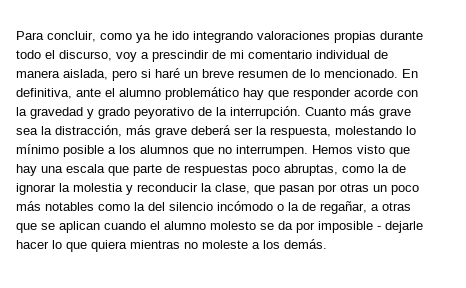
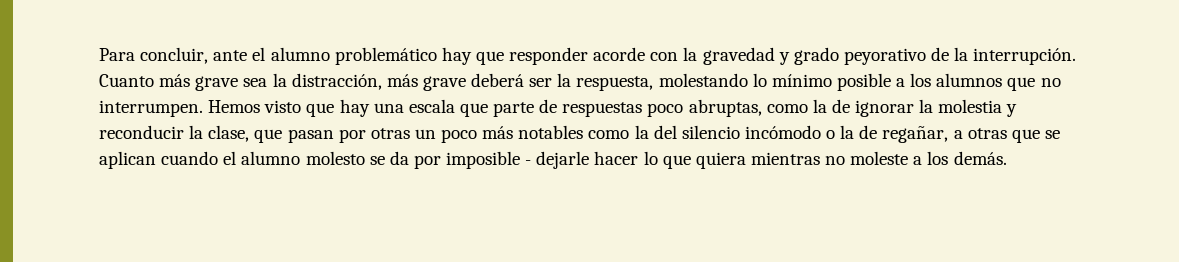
- Para concluir, como ya he ido integrando valoraciones propias durante todo el discurso, voy a prescindir de mi comentario individual de manera aislada, pero si haré un breve resumen de lo mencionado. En definitiva, ante el alumno problemático hay que responder acorde con la gravedad y grado peyorativo de la interrupción.
+ Para concluir, ante el alumno problemático hay que responder acorde con la gravedad y grado peyorativo de la interrupción.

